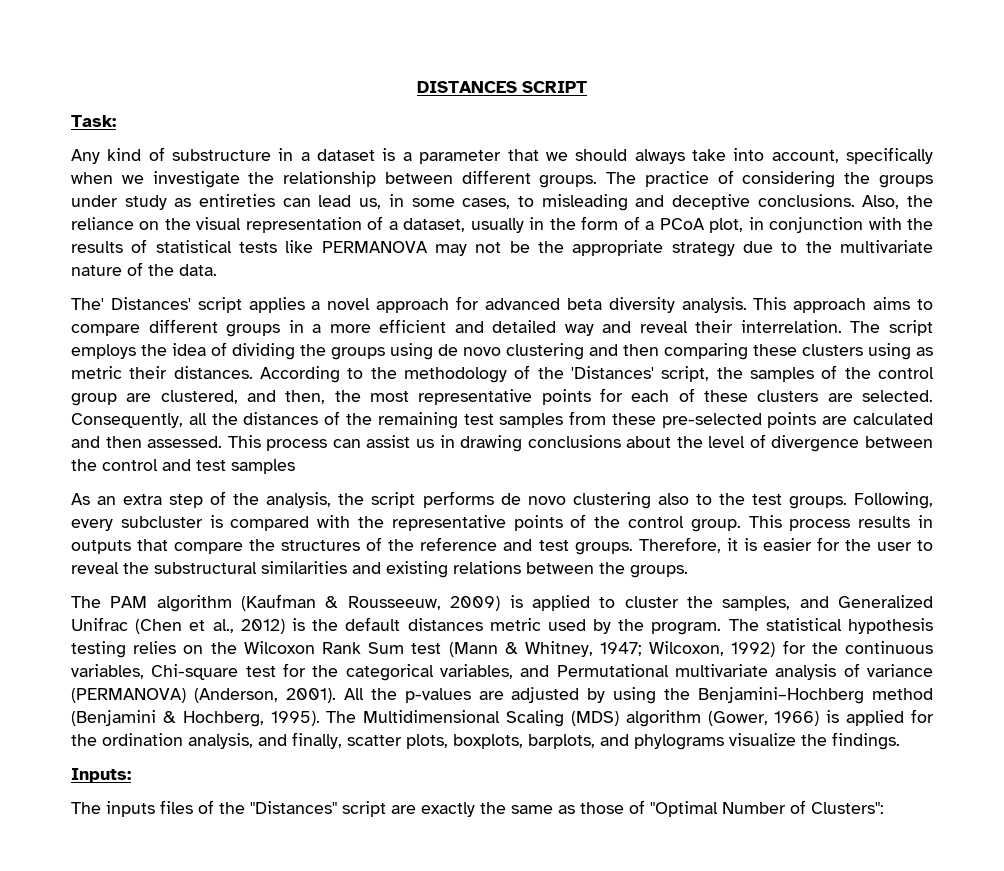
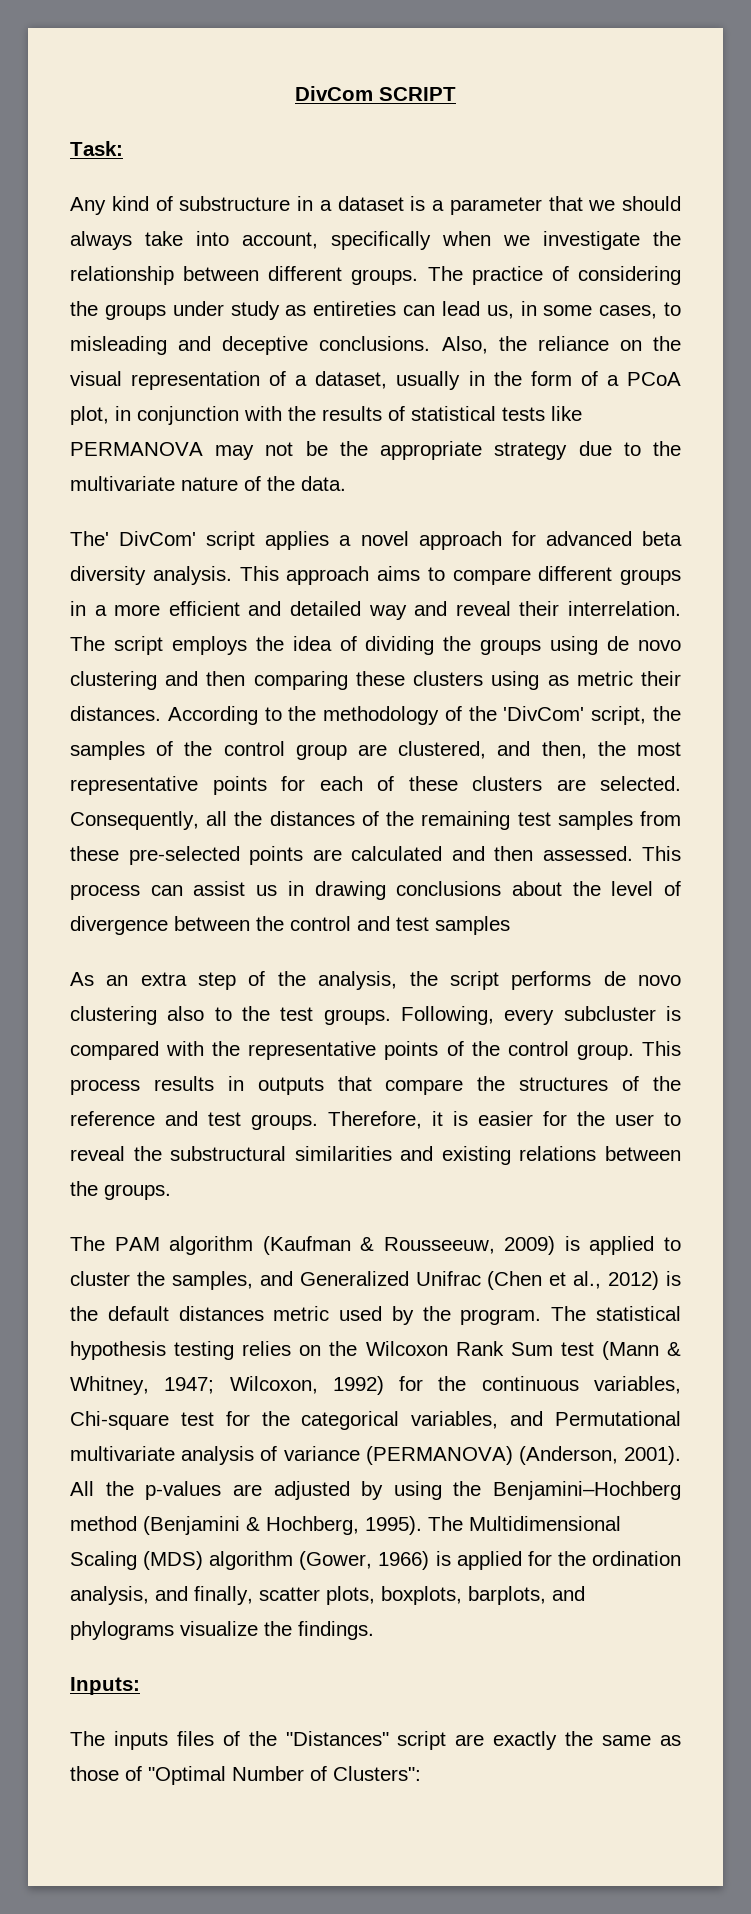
- DISTANCES SCRIPT
+ DivCom SCRIPT
- The' Distances' script applies a novel approach for advanced beta diversity analysis.
+ The' DivCom' script applies a novel approach for advanced beta diversity analysis.
- According to the methodology of the 'Distances' script, the samples of the control group are clustered, and then, the most representative points for each of these clusters are selected.
+ According to the methodology of the 'DivCom' script, the samples of the control group are clustered, and then, the most representative points for each of these clusters are selected.

